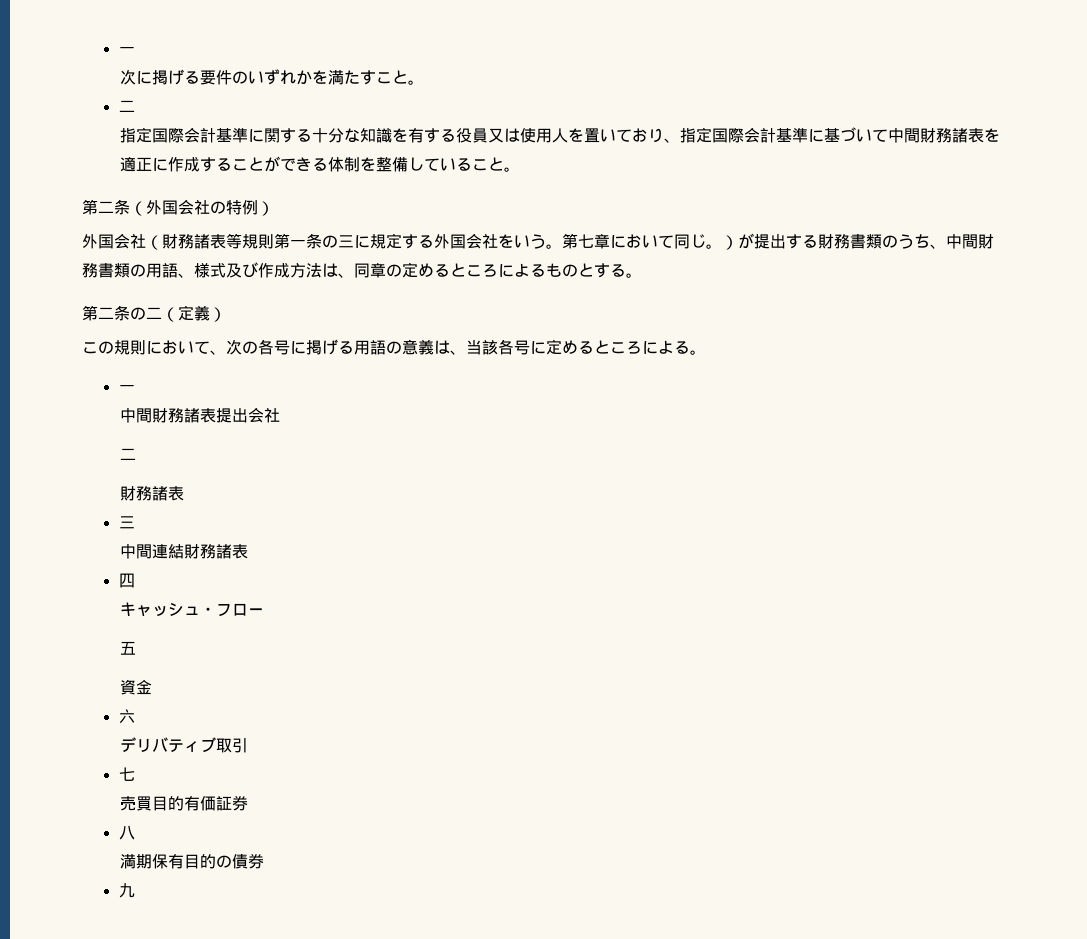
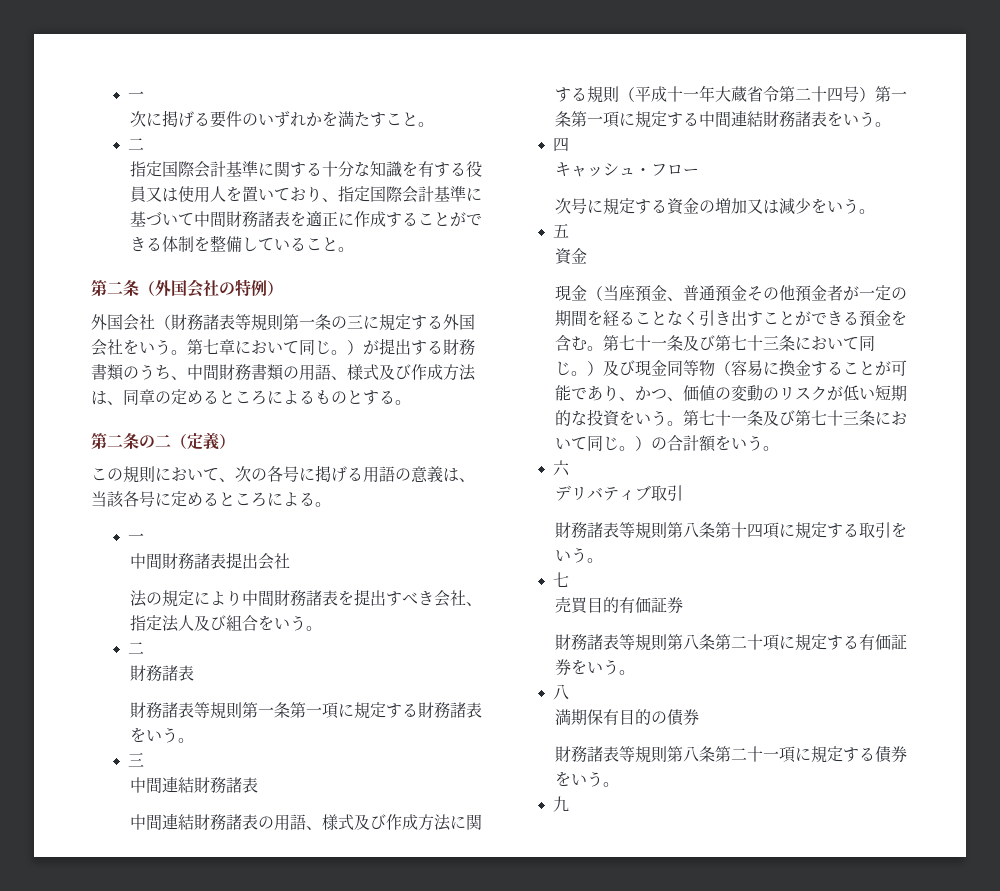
  中間財務諸表提出会社
+ 法の規定により中間財務諸表を提出すべき会社、指定法人及び組合をいう。
  二
  財務諸表
+ 財務諸表等規則第一条第一項に規定する財務諸表をいう。
+ 中間連結財務諸表の用語、様式及び作成方法に関する規則（平成十一年大蔵省令第二十四号）第一条第一項に規定する中間連結財務諸表をいう。
+ 次号に規定する資金の増加又は減少をいう。
  五
  資金
+ 現金（当座預金、普通預金その他預金者が一定の期間を経ることなく引き出すことができる預金を含む。第七十一条及び第七十三条において同じ。）及び現金同等物（容易に換金することが可能であり、かつ、価値の変動のリスクが低い短期的な投資をいう。第七十一条及び第七十三条において同じ。）の合計額をいう。
+ 財務諸表等規則第八条第十四項に規定する取引をいう。
+ 財務諸表等規則第八条第二十項に規定する有価証券をいう。
+ 財務諸表等規則第八条第二十一項に規定する債券をいう。

